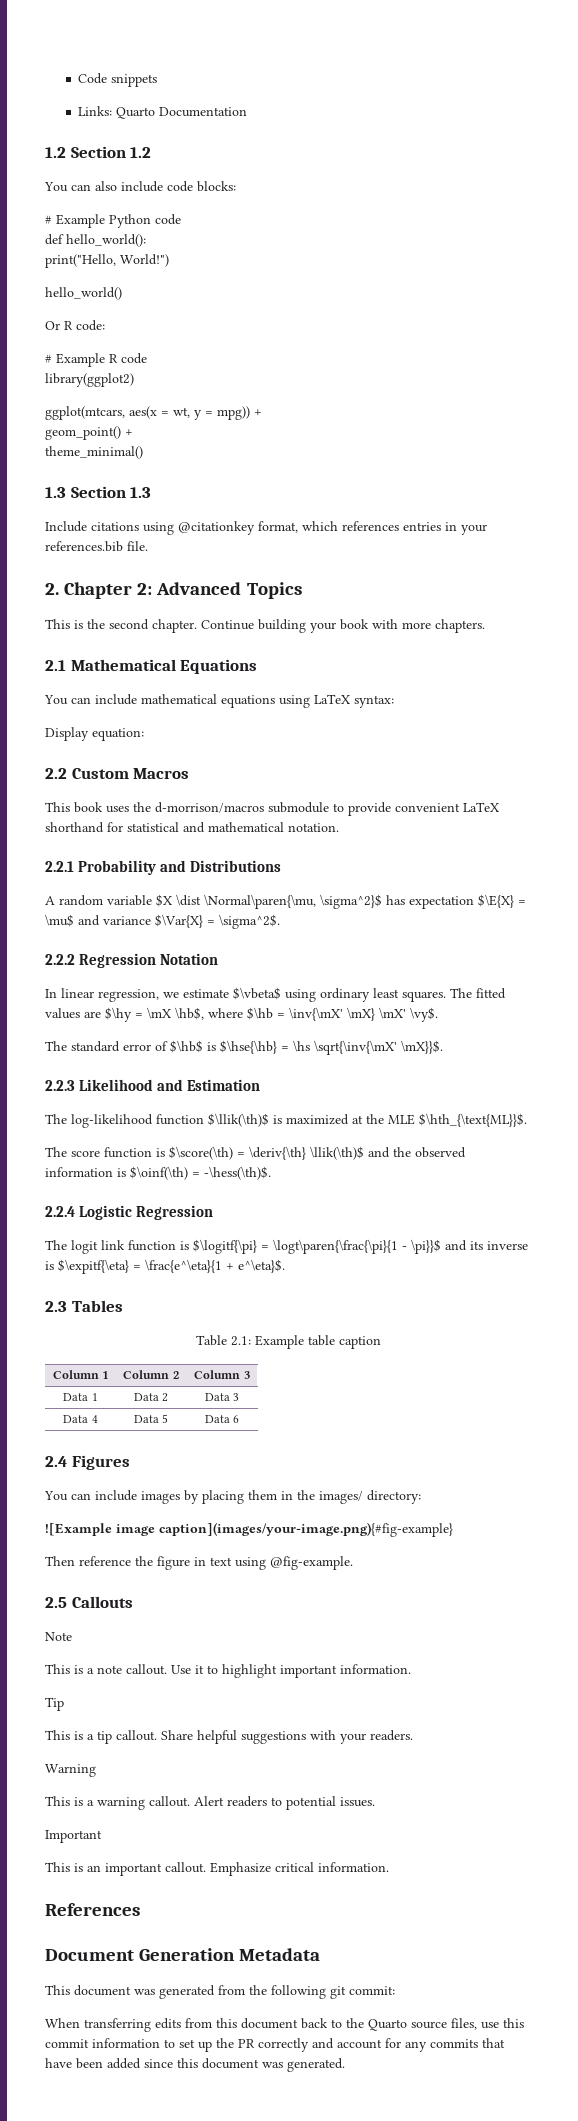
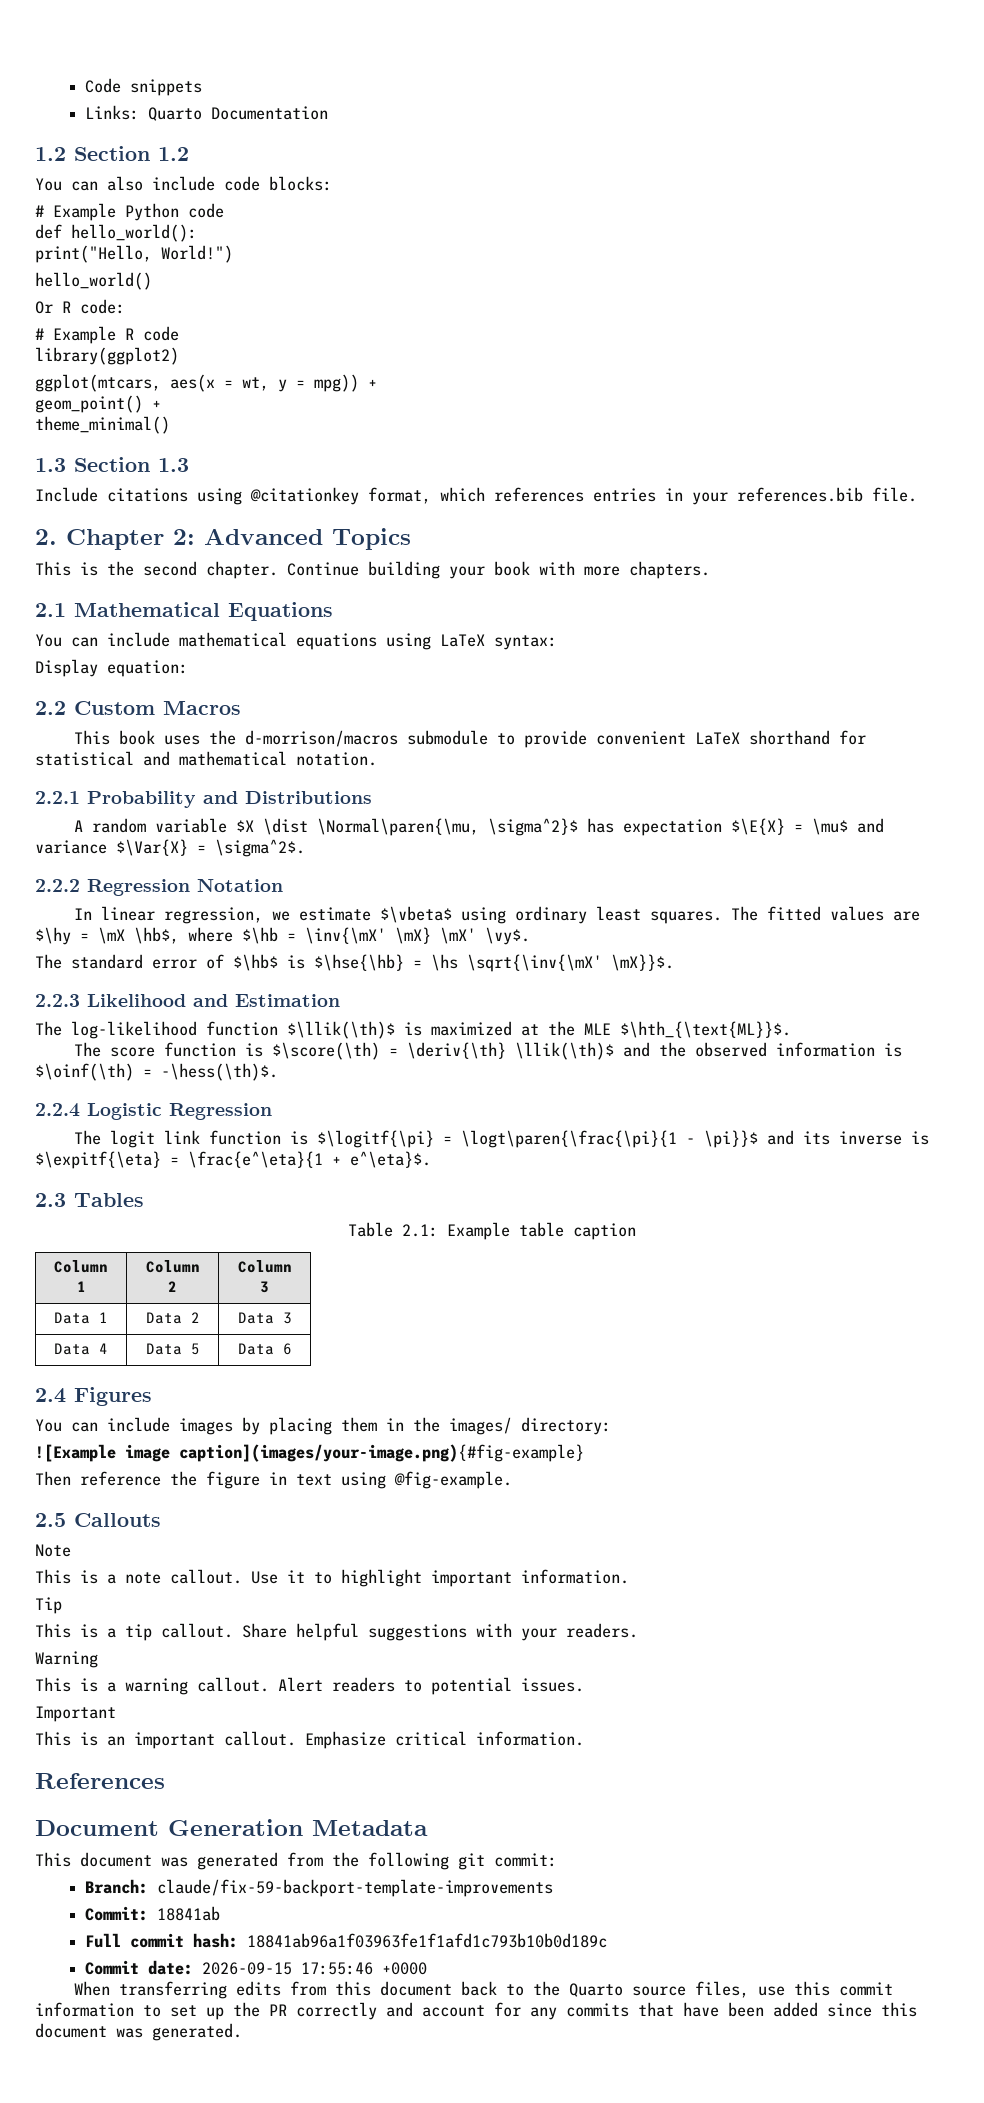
+ Branch: claude/fix-59-backport-template-improvements
+ Commit: 18841ab
+ Full commit hash: 18841ab96a1f03963fe1f1afd1c793b10b0d189c
+ Commit date: 2026-09-15 17:55:46 +0000

